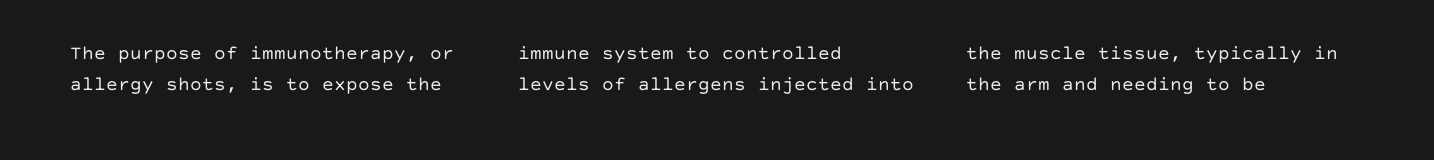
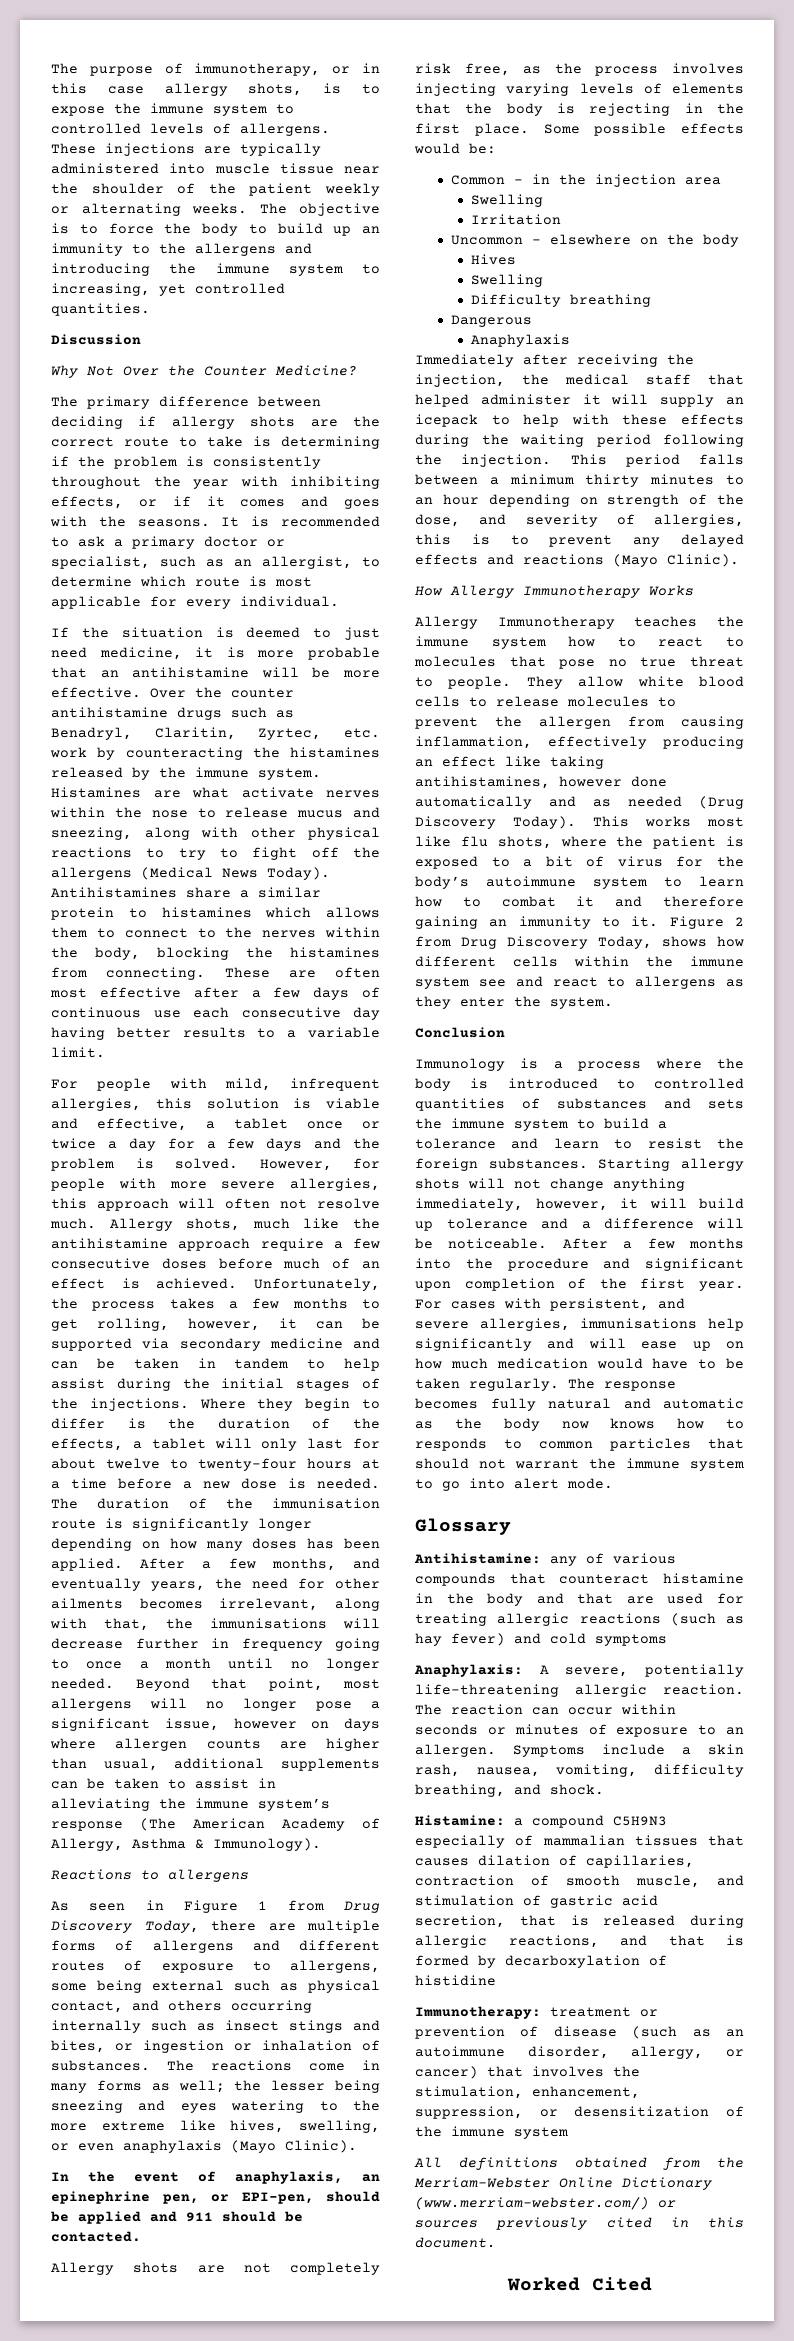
- The purpose of immunotherapy, or allergy shots, is to expose the immune system to controlled levels of allergens injected into the muscle tissue, typically in the arm and needing to be
+ The purpose of immunotherapy, or in this case allergy shots, is to expose the immune system to controlled levels of allergens. These injections are typically administered into muscle tissue near the shoulder of the patient weekly or alternating weeks. The objective is to force the body to build up an immunity to the allergens and introducing the immune system to increasing, yet controlled quantities.
+ Discussion
+ Why Not Over the Counter Medicine?
+ The primary difference between deciding if allergy shots are the correct route to take is determining if the problem is consistently throughout the year with inhibiting effects, or if it comes and goes with the seasons. It is recommended to ask a primary doctor or specialist, such as an allergist, to determine which route is most applicable for every individual.
+ If the situation is deemed to just need medicine, it is more probable that an antihistamine will be more effective. Over the counter antihistamine drugs such as Benadryl, Claritin, Zyrtec, etc. work by counteracting the histamines released by the immune system. Histamines are what activate nerves within the nose to release mucus and sneezing, along with other physical reactions to try to fight off the allergens (Medical News Today). Antihistamines share a similar protein to histamines which allows them to connect to the nerves within the body, blocking the histamines from connecting. These are often most effective after a few days of continuous use each consecutive day having better results to a variable limit.
+ For people with mild, infrequent allergies, this solution is viable and effective, a tablet once or twice a day for a few days and the problem is solved. However, for people with more severe allergies, this approach will often not resolve much. Allergy shots, much like the antihistamine approach require a few consecutive doses before much of an effect is achieved. Unfortunately, the process takes a few months to get rolling, however, it can be supported via secondary medicine and can be taken in tandem to help assist during the initial stages of the injections. Where they begin to differ is the duration of the effects, a tablet will only last for about twelve to twenty-four hours at a time before a new dose is needed. The duration of the immunisation route is significantly longer depending on how many doses has been applied. After a few months, and eventually years, the need for other ailments becomes irrelevant, along with that, the immunisations will decrease further in frequency going to once a month until no longer needed. Beyond that point, most allergens will no longer pose a significant issue, however on days where allergen counts are higher than usual, additional supplements can be taken to assist in alleviating the immune system’s response (The American Academy of Allergy, Asthma & Immunology).
+ Reactions to allergens
+ As seen in Figure 1 from Drug Discovery Today, there are multiple forms of allergens and different routes of exposure to allergens, some being external such as physical contact, and others occurring internally such as insect stings and bites, or ingestion or inhalation of substances. The reactions come in many forms as well; the lesser being sneezing and eyes watering to the more extreme like hives, swelling, or even anaphylaxis (Mayo Clinic).
+ In the event of anaphylaxis, an epinephrine pen, or EPI-pen, should be applied and 911 should be contacted.
+ Allergy shots are not completely risk free, as the process involves injecting varying levels of elements that the body is rejecting in the first place. Some possible effects would be:
+ Common – in the injection area
+ Swelling
+ Irritation
+ Uncommon – elsewhere on the body
+ Hives
+ Swelling
+ Difficulty breathing
+ Dangerous
+ Anaphylaxis
+ Immediately after receiving the injection, the medical staff that helped administer it will supply an icepack to help with these effects during the waiting period following the injection. This period falls between a minimum thirty minutes to an hour depending on strength of the dose, and severity of allergies, this is to prevent any delayed effects and reactions (Mayo Clinic).
+ How Allergy Immunotherapy Works
+ Allergy Immunotherapy teaches the immune system how to react to molecules that pose no true threat to people. They allow white blood cells to release molecules to prevent the allergen from causing inflammation, effectively producing an effect like taking antihistamines, however done automatically and as needed (Drug Discovery Today). This works most like flu shots, where the patient is exposed to a bit of virus for the body’s autoimmune system to learn how to combat it and therefore gaining an immunity to it. Figure 2 from Drug Discovery Today, shows how different cells within the immune system see and react to allergens as they enter the system.
+ Conclusion
+ Immunology is a process where the body is introduced to controlled quantities of substances and sets the immune system to build a tolerance and learn to resist the foreign substances. Starting allergy shots will not change anything immediately, however, it will build up tolerance and a difference will be noticeable. After a few months into the procedure and significant upon completion of the first year. For cases with persistent, and severe allergies, immunisations help significantly and will ease up on how much medication would have to be taken regularly. The response becomes fully natural and automatic as the body now knows how to responds to common particles that should not warrant the immune system to go into alert mode.
+ Glossary
+ Antihistamine: any of various compounds that counteract histamine in the body and that are used for treating allergic reactions (such as hay fever) and cold symptoms
+ Anaphylaxis: A severe, potentially life-threatening allergic reaction. The reaction can occur within seconds or minutes of exposure to an allergen. Symptoms include a skin rash, nausea, vomiting, difficulty breathing, and shock.
+ Histamine: a compound C5H9N3 especially of mammalian tissues that causes dilation of capillaries, contraction of smooth muscle, and stimulation of gastric acid secretion, that is released during allergic reactions, and that is formed by decarboxylation of histidine
+ Immunotherapy: treatment or prevention of disease (such as an autoimmune disorder, allergy, or cancer) that involves the stimulation, enhancement, suppression, or desensitization of the immune system
+ All definitions obtained from the Merriam-Webster Online Dictionary (www.merriam-webster.com/) or sources previously cited in this document.
+ Worked Cited

